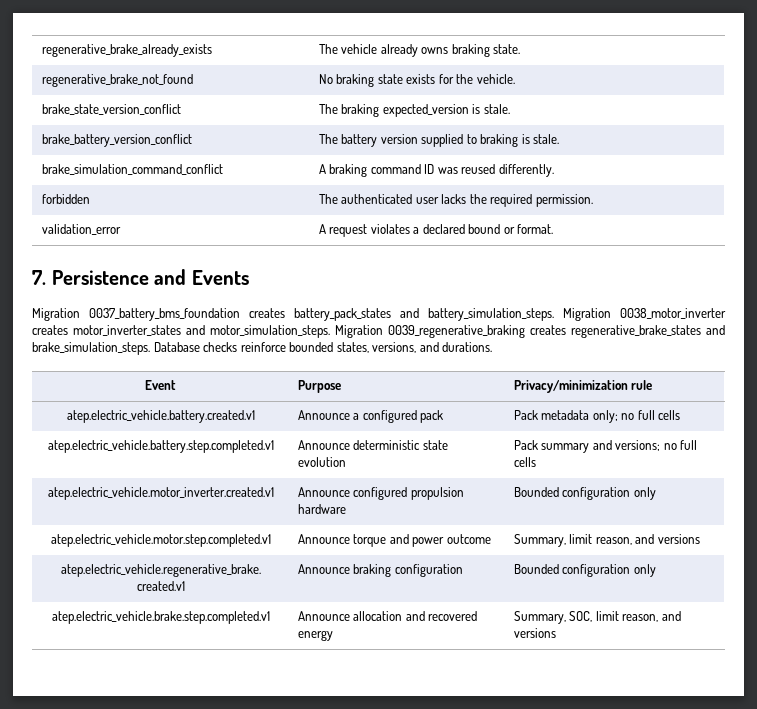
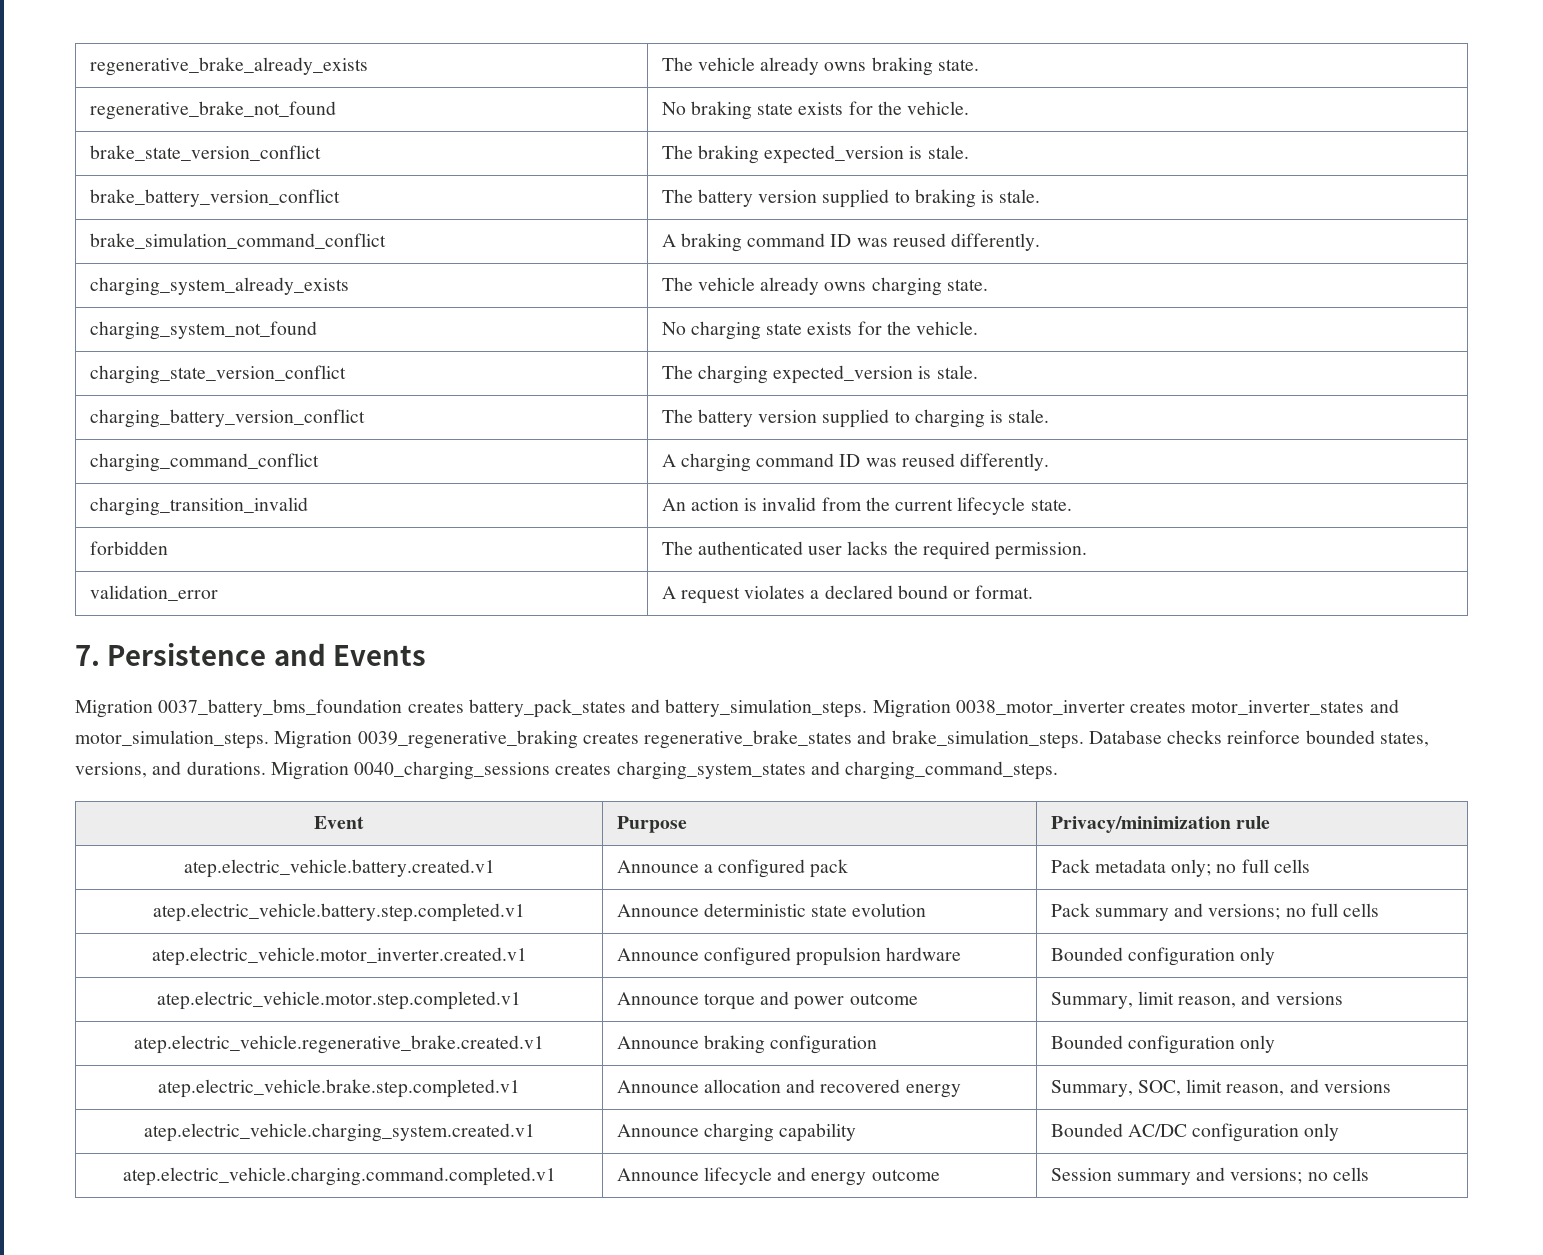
+ charging_system_already_exists | The vehicle already owns charging state.
+ charging_system_not_found | No charging state exists for the vehicle.
+ charging_state_version_conflict | The charging expected_version is stale.
+ charging_battery_version_conflict | The battery version supplied to charging is stale.
+ charging_command_conflict | A charging command ID was reused differently.
+ charging_transition_invalid | An action is invalid from the current lifecycle state.
+ Migration 0040_charging_sessions creates charging_system_states and charging_command_steps.
+ atep.electric_vehicle.charging_system.created.v1 | Announce charging capability | Bounded AC/DC configuration only
+ atep.electric_vehicle.charging.command.completed.v1 | Announce lifecycle and energy outcome | Session summary and versions; no cells

